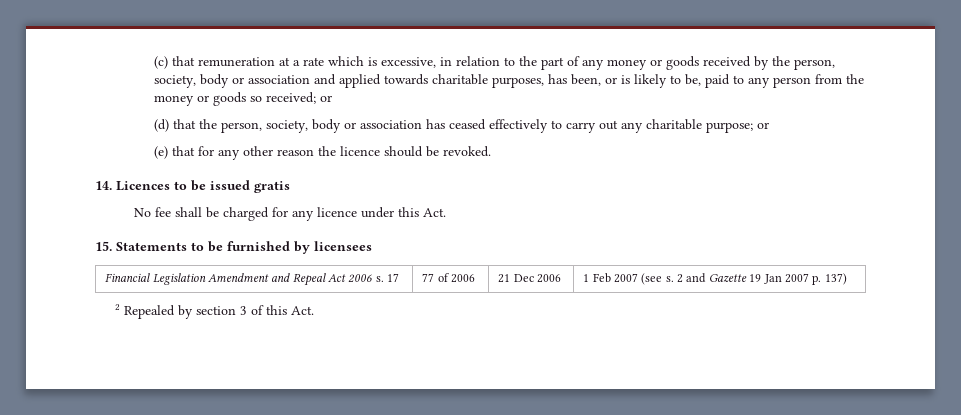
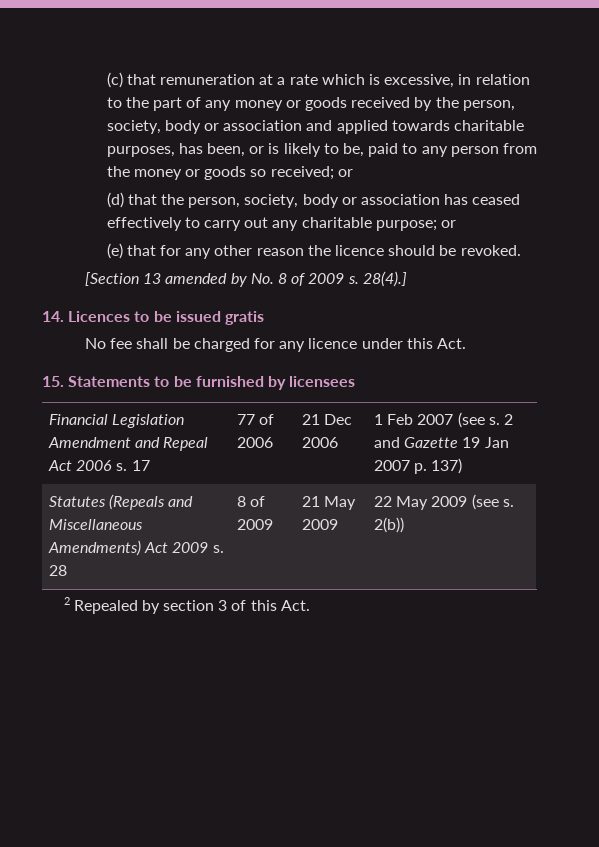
+ [Section 13 amended by No. 8 of 2009 s. 28(4).]
+ Statutes (Repeals and Miscellaneous Amendments) Act 2009 s. 28 | 8 of 2009 | 21 May 2009 | 22 May 2009 (see s. 2(b))

